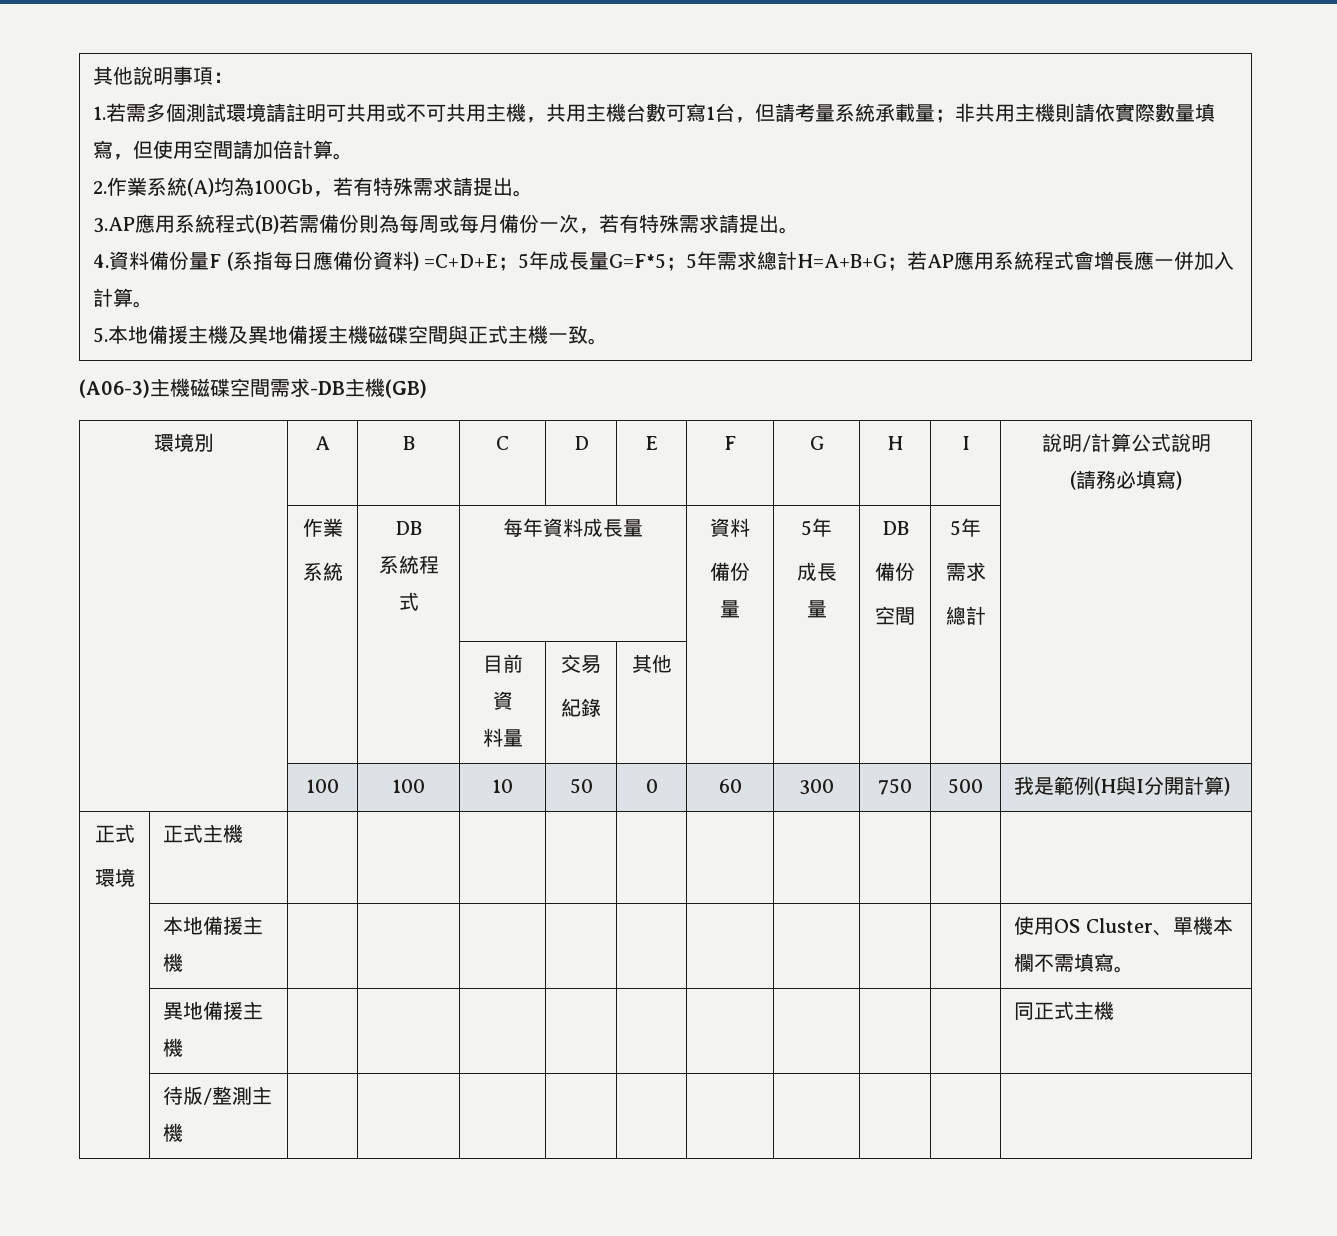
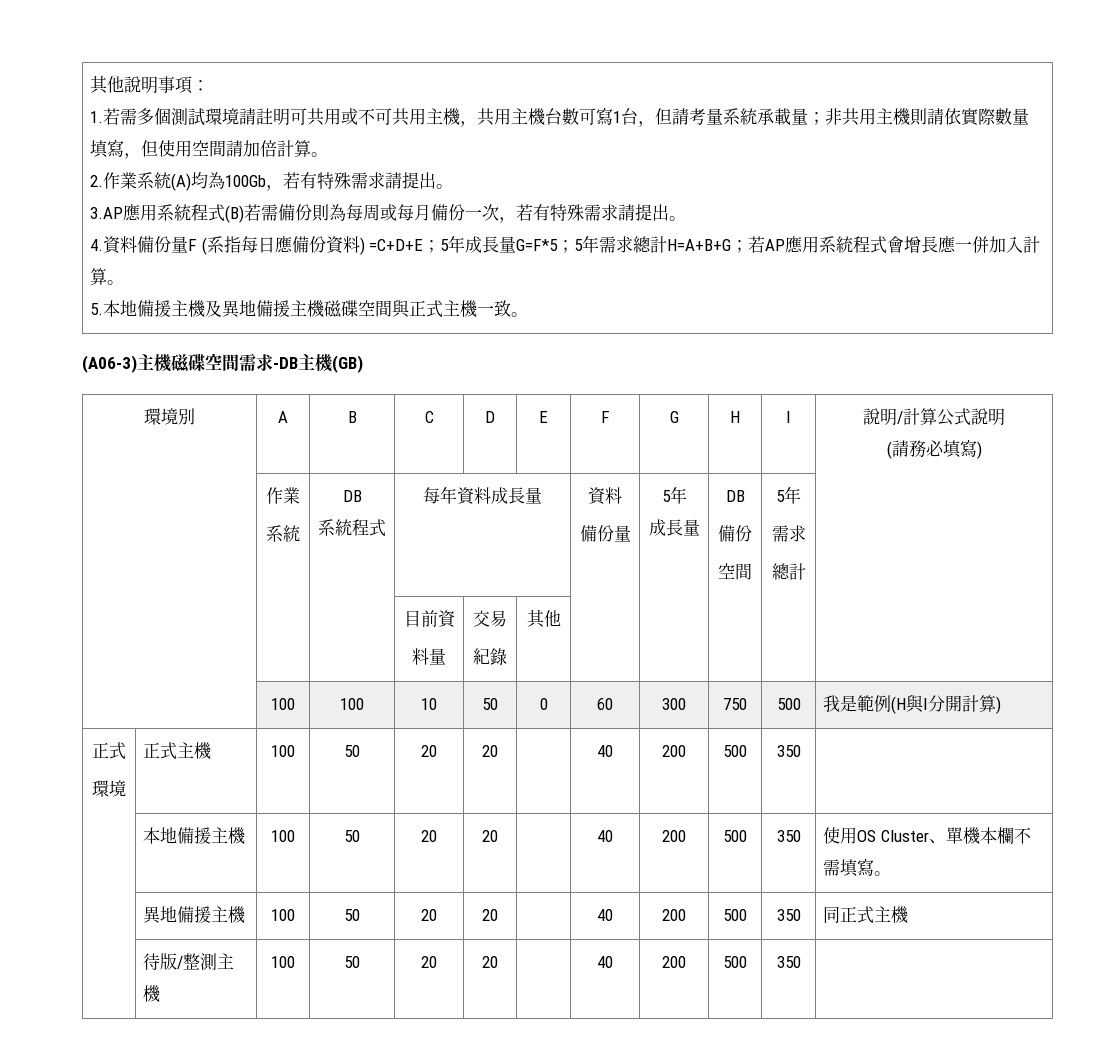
  | 100 | 100 | 10 | 50 | 0 | 60 | 300 | 750 | 500 | 我是範例(H與I分開計算)
  正式
- 環境 | 正式主機 | | | | | | | | | |
- | 本地備援主機 | | | | | | | | | | 使用OS Cluster、單機本欄不需填寫。
+ 環境 | 正式主機 | 100 | 50 | 20 | 20 | | 40 | 200 | 500 | 350 |
+ | 本地備援主機 | 100 | 50 | 20 | 20 | | 40 | 200 | 500 | 350 | 使用OS Cluster、單機本欄不需填寫。
- | 異地備援主機 | | | | | | | | | | 同正式主機
+ | 異地備援主機 | 100 | 50 | 20 | 20 | | 40 | 200 | 500 | 350 | 同正式主機
- | 待版/整測主機 | | | | | | | | | |
+ | 待版/整測主機 | 100 | 50 | 20 | 20 | | 40 | 200 | 500 | 350 |

